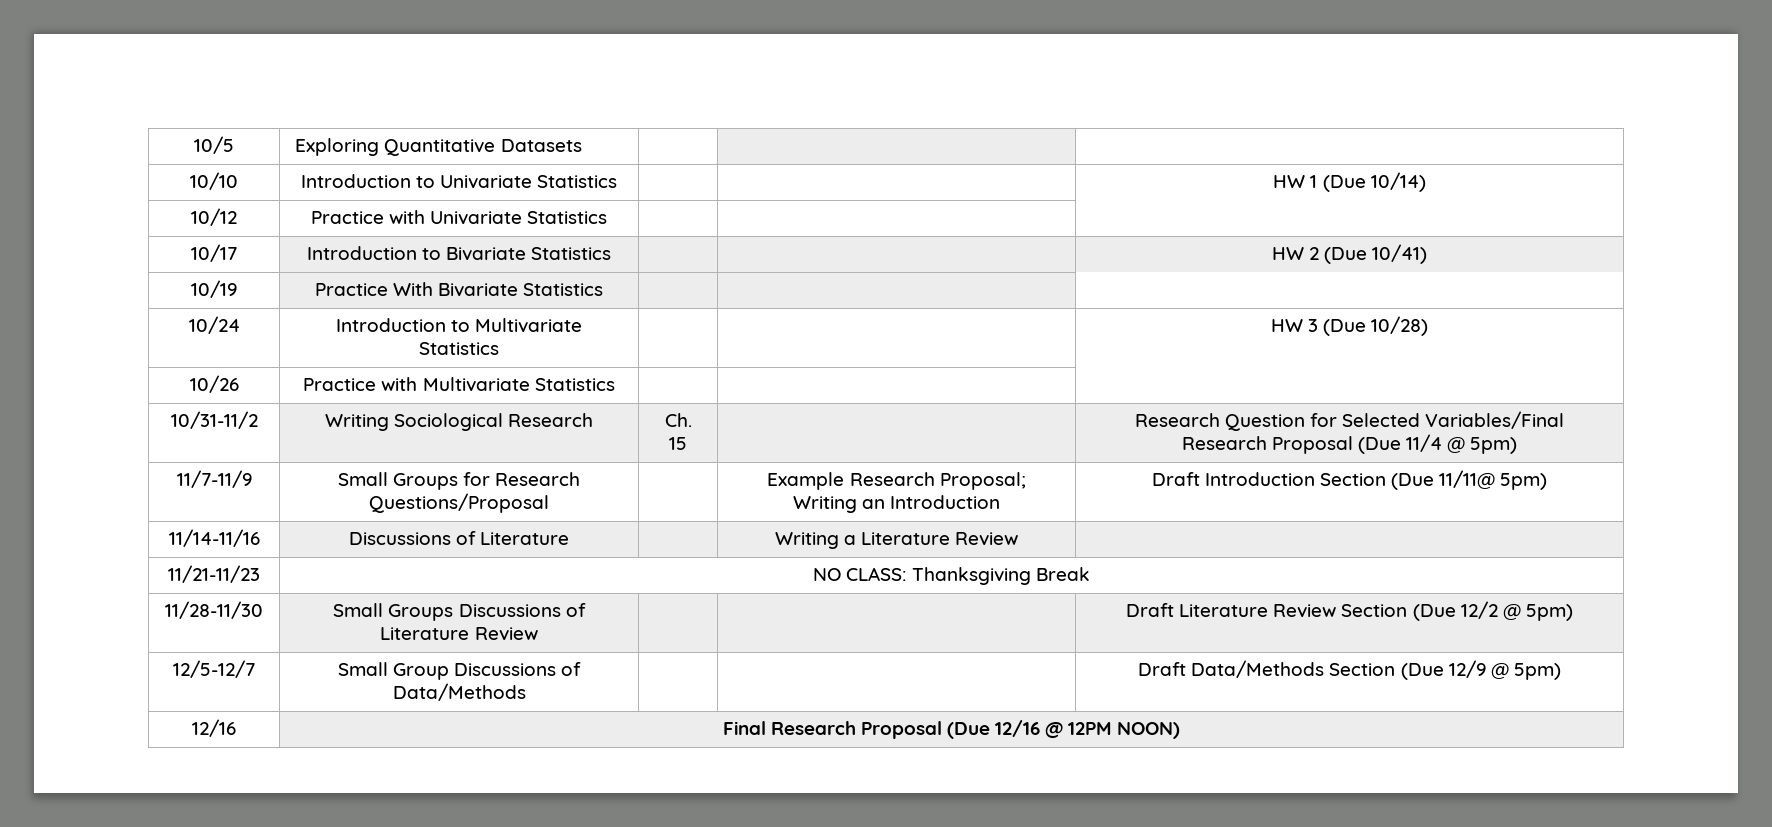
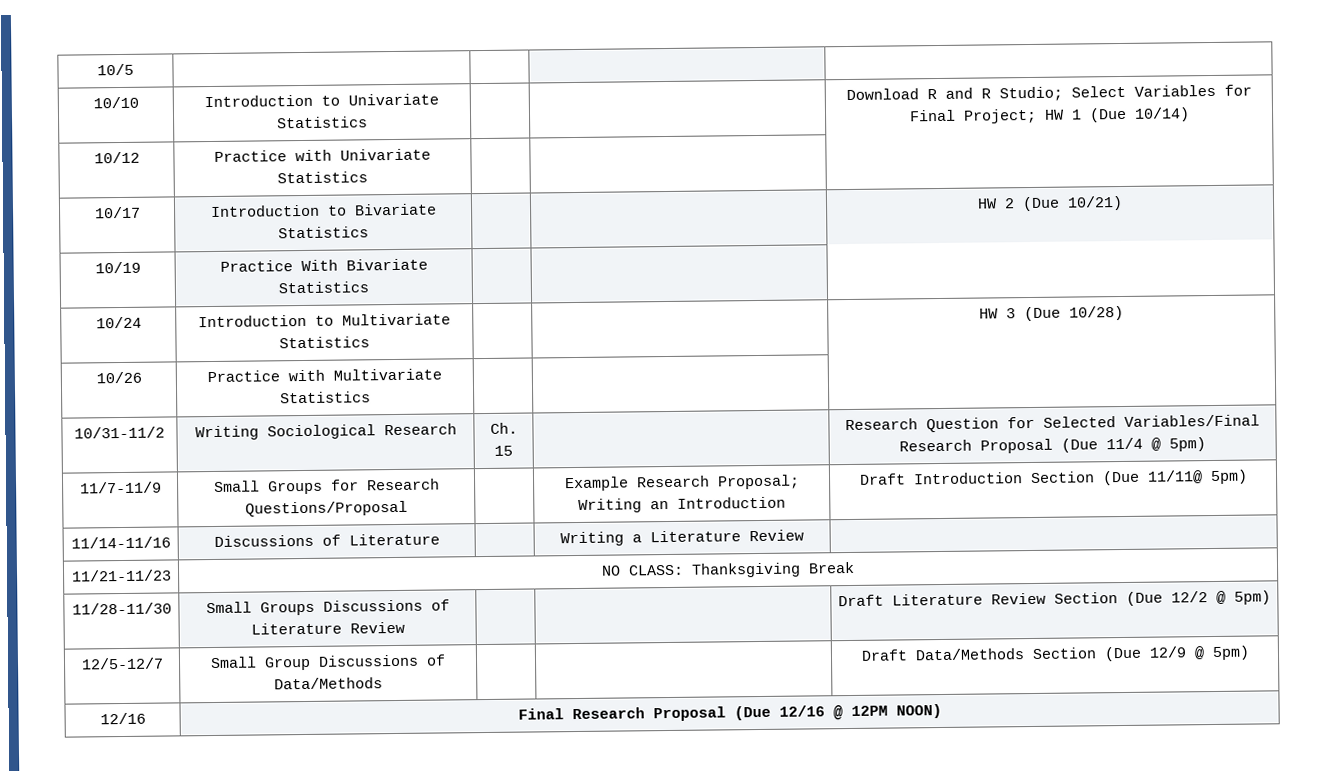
- 10/5 | Exploring Quantitative Datasets | | |
+ 10/5 | | | |
- 10/10 | Introduction to Univariate Statistics | | | HW 1 (Due 10/14)
+ 10/10 | Introduction to Univariate Statistics | | | Download R and R Studio; Select Variables for Final Project; HW 1 (Due 10/14)
- 10/17 | Introduction to Bivariate Statistics | | | HW 2 (Due 10/41)
+ 10/17 | Introduction to Bivariate Statistics | | | HW 2 (Due 10/21)

